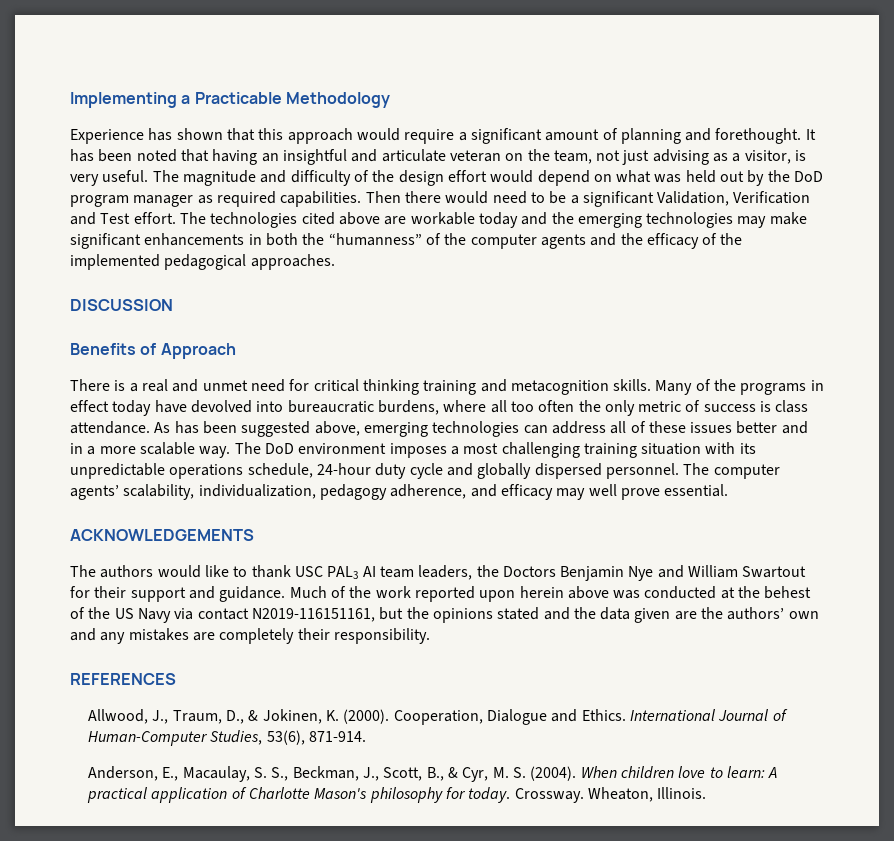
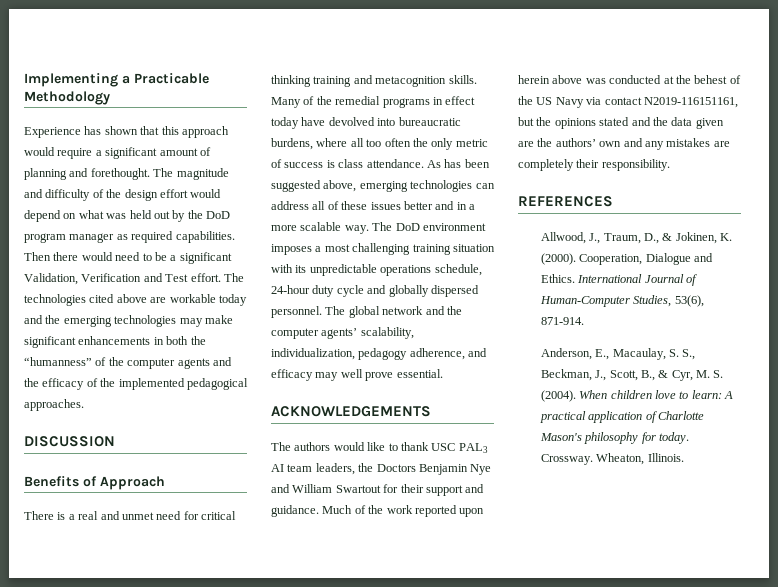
- It has been noted that having an insightful and articulate veteran on the team, not just advising as a visitor, is very useful.
- Many of the programs in effect today have devolved into bureaucratic burdens, where all too often the only metric of success is class attendance.
+ Many of the remedial programs in effect today have devolved into bureaucratic burdens, where all too often the only metric of success is class attendance.
- The computer agents’ scalability, individualization, pedagogy adherence, and efficacy may well prove essential.
+ The global network and the computer agents’ scalability, individualization, pedagogy adherence, and efficacy may well prove essential.

